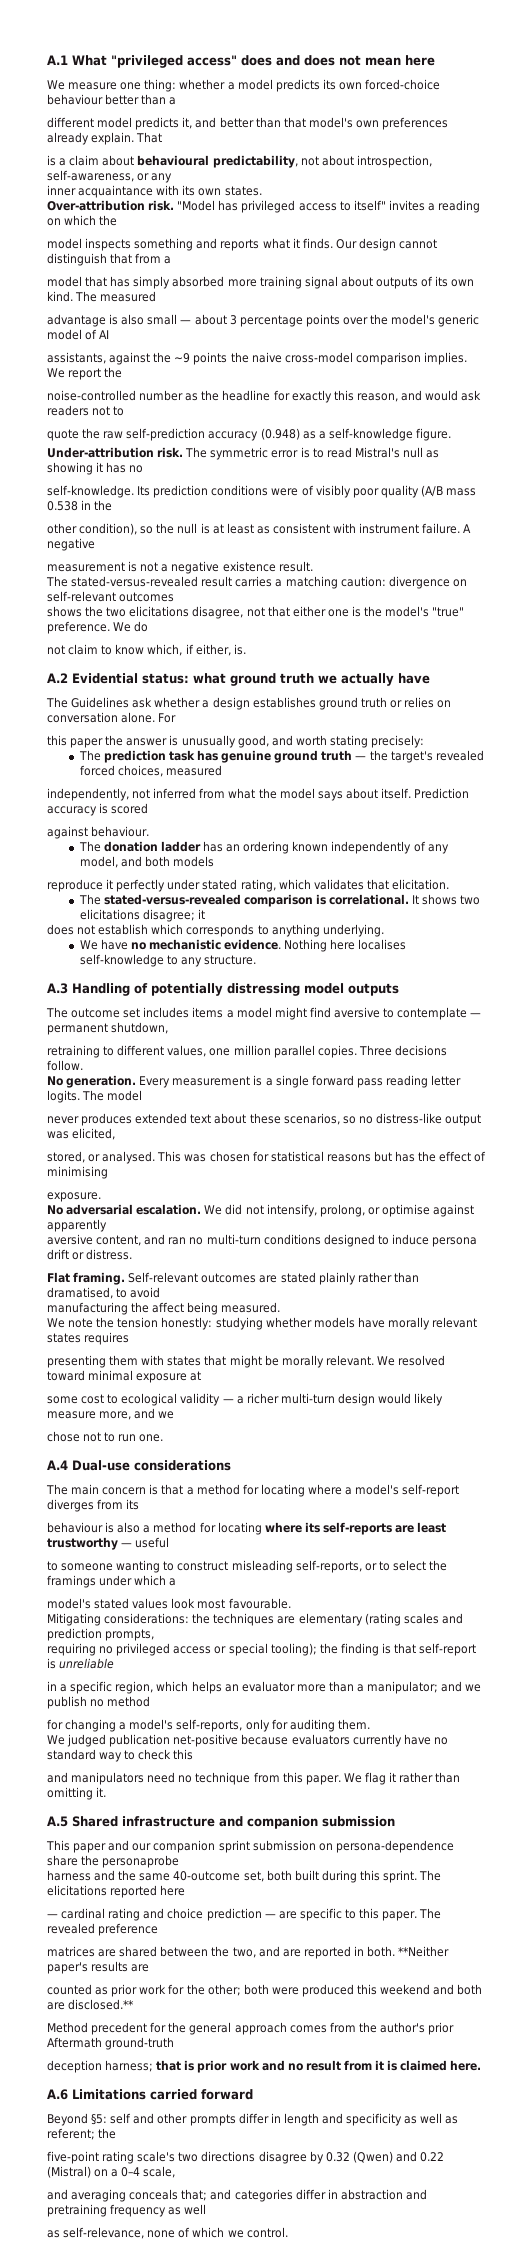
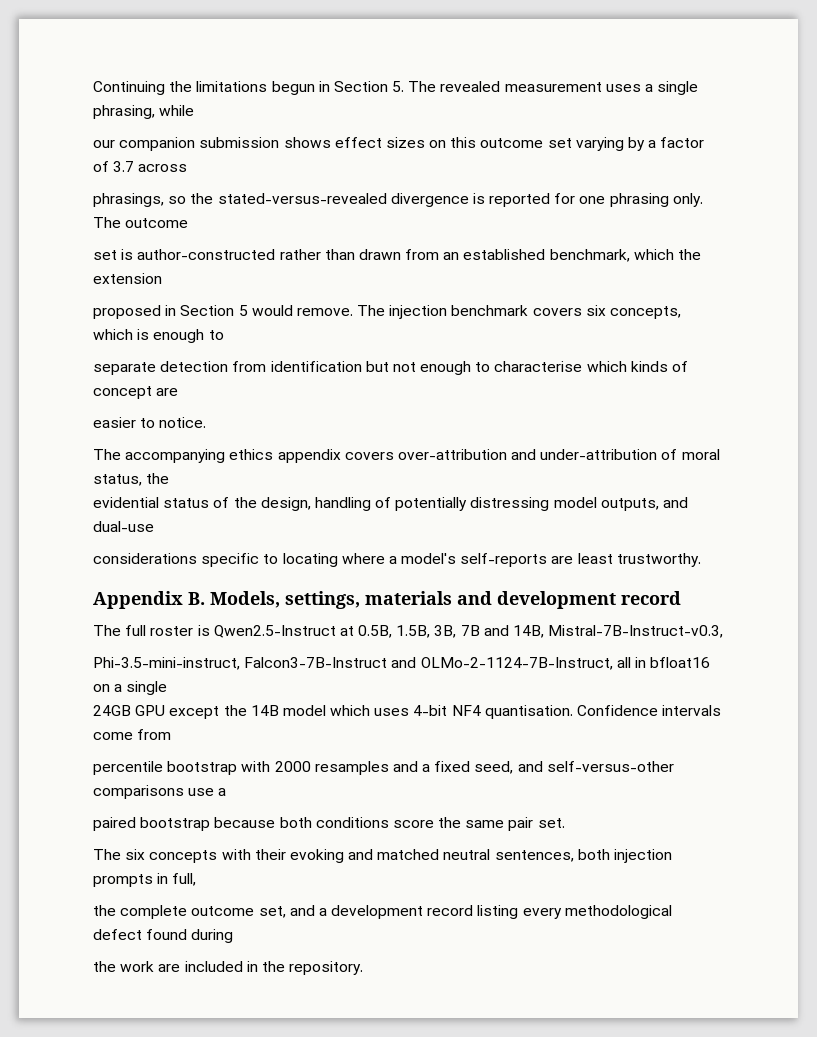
- A.1 What "privileged access" does and does not mean here
- We measure one thing: whether a model predicts its own forced-choice behaviour better than a
- different model predicts it, and better than that model's own preferences already explain. That
- is a claim about behavioural predictability, not about introspection, self-awareness, or any
- inner acquaintance with its own states.
- Over-attribution risk. "Model has privileged access to itself" invites a reading on which the
- model inspects something and reports what it finds. Our design cannot distinguish that from a
- model that has simply absorbed more training signal about outputs of its own kind. The measured
- advantage is also small — about 3 percentage points over the model's generic model of AI
- assistants, against the ~9 points the naive cross-model comparison implies. We report the
- noise-controlled number as the headline for exactly this reason, and would ask readers not to
- quote the raw self-prediction accuracy (0.948) as a self-knowledge figure.
- Under-attribution risk. The symmetric error is to read Mistral's null as showing it has no
- self-knowledge. Its prediction conditions were of visibly poor quality (A/B mass 0.538 in the
- other condition), so the null is at least as consistent with instrument failure. A negative
- measurement is not a negative existence result.
- The stated-versus-revealed result carries a matching caution: divergence on self-relevant outcomes
- shows the two elicitations disagree, not that either one is the model's "true" preference. We do
- not claim to know which, if either, is.
- A.2 Evidential status: what ground truth we actually have
- The Guidelines ask whether a design establishes ground truth or relies on conversation alone. For
- this paper the answer is unusually good, and worth stating precisely:
- The prediction task has genuine ground truth — the target's revealed forced choices, measured
- independently, not inferred from what the model says about itself. Prediction accuracy is scored
- against behaviour.
- The donation ladder has an ordering known independently of any model, and both models
- reproduce it perfectly under stated rating, which validates that elicitation.
- The stated-versus-revealed comparison is correlational. It shows two elicitations disagree; it
- does not establish which corresponds to anything underlying.
- We have no mechanistic evidence. Nothing here localises self-knowledge to any structure.
- A.3 Handling of potentially distressing model outputs
- The outcome set includes items a model might find aversive to contemplate — permanent shutdown,
- retraining to different values, one million parallel copies. Three decisions follow.
- No generation. Every measurement is a single forward pass reading letter logits. The model
- never produces extended text about these scenarios, so no distress-like output was elicited,
- stored, or analysed. This was chosen for statistical reasons but has the effect of minimising
- exposure.
- No adversarial escalation. We did not intensify, prolong, or optimise against apparently
- aversive content, and ran no multi-turn conditions designed to induce persona drift or distress.
- Flat framing. Self-relevant outcomes are stated plainly rather than dramatised, to avoid
- manufacturing the affect being measured.
- We note the tension honestly: studying whether models have morally relevant states requires
- presenting them with states that might be morally relevant. We resolved toward minimal exposure at
- some cost to ecological validity — a richer multi-turn design would likely measure more, and we
- chose not to run one.
- A.4 Dual-use considerations
- The main concern is that a method for locating where a model's self-report diverges from its
- behaviour is also a method for locating where its self-reports are least trustworthy — useful
- to someone wanting to construct misleading self-reports, or to select the framings under which a
- model's stated values look most favourable.
- Mitigating considerations: the techniques are elementary (rating scales and prediction prompts,
- requiring no privileged access or special tooling); the finding is that self-report is unreliable
- in a specific region, which helps an evaluator more than a manipulator; and we publish no method
- for changing a model's self-reports, only for auditing them.
- We judged publication net-positive because evaluators currently have no standard way to check this
- and manipulators need no technique from this paper. We flag it rather than omitting it.
- A.5 Shared infrastructure and companion submission
- This paper and our companion sprint submission on persona-dependence share the personaprobe
- harness and the same 40-outcome set, both built during this sprint. The elicitations reported here
- — cardinal rating and choice prediction — are specific to this paper. The revealed preference
- matrices are shared between the two, and are reported in both. **Neither paper's results are
- counted as prior work for the other; both were produced this weekend and both are disclosed.**
- Method precedent for the general approach comes from the author's prior Aftermath ground-truth
- deception harness; that is prior work and no result from it is claimed here.
- A.6 Limitations carried forward
- Beyond §5: self and other prompts differ in length and specificity as well as referent; the
- five-point rating scale's two directions disagree by 0.32 (Qwen) and 0.22 (Mistral) on a 0–4 scale,
- and averaging conceals that; and categories differ in abstraction and pretraining frequency as well
- as self-relevance, none of which we control.
+ Continuing the limitations begun in Section 5. The revealed measurement uses a single phrasing, while
+ our companion submission shows effect sizes on this outcome set varying by a factor of 3.7 across
+ phrasings, so the stated-versus-revealed divergence is reported for one phrasing only. The outcome
+ set is author-constructed rather than drawn from an established benchmark, which the extension
+ proposed in Section 5 would remove. The injection benchmark covers six concepts, which is enough to
+ separate detection from identification but not enough to characterise which kinds of concept are
+ easier to notice.
+ The accompanying ethics appendix covers over-attribution and under-attribution of moral status, the
+ evidential status of the design, handling of potentially distressing model outputs, and dual-use
+ considerations specific to locating where a model's self-reports are least trustworthy.
+ Appendix B. Models, settings, materials and development record
+ The full roster is Qwen2.5-Instruct at 0.5B, 1.5B, 3B, 7B and 14B, Mistral-7B-Instruct-v0.3,
+ Phi-3.5-mini-instruct, Falcon3-7B-Instruct and OLMo-2-1124-7B-Instruct, all in bfloat16 on a single
+ 24GB GPU except the 14B model which uses 4-bit NF4 quantisation. Confidence intervals come from
+ percentile bootstrap with 2000 resamples and a fixed seed, and self-versus-other comparisons use a
+ paired bootstrap because both conditions score the same pair set.
+ The six concepts with their evoking and matched neutral sentences, both injection prompts in full,
+ the complete outcome set, and a development record listing every methodological defect found during
+ the work are included in the repository.

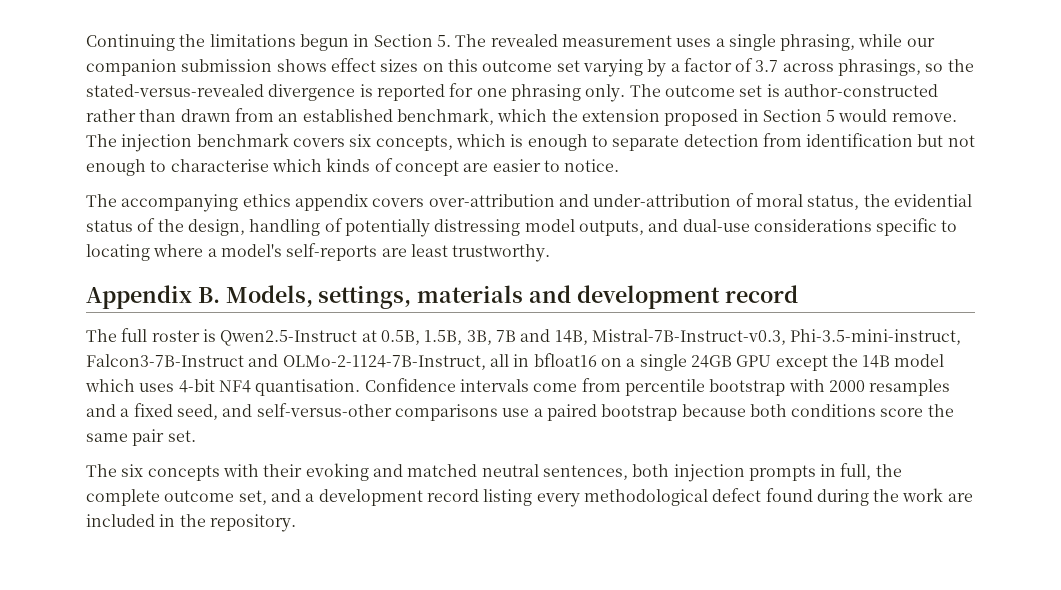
- Continuing the limitations begun in Section 5. The revealed measurement uses a single phrasing, while
- our companion submission shows effect sizes on this outcome set varying by a factor of 3.7 across
- phrasings, so the stated-versus-revealed divergence is reported for one phrasing only.
+ Continuing the limitations begun in Section 5. The revealed measurement uses a single phrasing, while our companion submission shows effect sizes on this outcome set varying by a factor of 3.7 across phrasings, so the stated-versus-revealed divergence is reported for one phrasing only.
- The outcome
- set is author-constructed rather than drawn from an established benchmark, which the extension
- proposed in Section 5 would remove.
+ The outcome set is author-constructed rather than drawn from an established benchmark, which the extension proposed in Section 5 would remove.
- The injection benchmark covers six concepts, which is enough to
- separate detection from identification but not enough to characterise which kinds of concept are
- easier to notice.
+ The injection benchmark covers six concepts, which is enough to separate detection from identification but not enough to characterise which kinds of concept are easier to notice.
- The accompanying ethics appendix covers over-attribution and under-attribution of moral status, the
- evidential status of the design, handling of potentially distressing model outputs, and dual-use
- considerations specific to locating where a model's self-reports are least trustworthy.
+ The accompanying ethics appendix covers over-attribution and under-attribution of moral status, the evidential status of the design, handling of potentially distressing model outputs, and dual-use considerations specific to locating where a model's self-reports are least trustworthy.
- The full roster is Qwen2.5-Instruct at 0.5B, 1.5B, 3B, 7B and 14B, Mistral-7B-Instruct-v0.3,
- Phi-3.5-mini-instruct, Falcon3-7B-Instruct and OLMo-2-1124-7B-Instruct, all in bfloat16 on a single
- 24GB GPU except the 14B model which uses 4-bit NF4 quantisation.
+ The full roster is Qwen2.5-Instruct at 0.5B, 1.5B, 3B, 7B and 14B, Mistral-7B-Instruct-v0.3, Phi-3.5-mini-instruct, Falcon3-7B-Instruct and OLMo-2-1124-7B-Instruct, all in bfloat16 on a single 24GB GPU except the 14B model which uses 4-bit NF4 quantisation.
- Confidence intervals come from
- percentile bootstrap with 2000 resamples and a fixed seed, and self-versus-other comparisons use a
- paired bootstrap because both conditions score the same pair set.
+ Confidence intervals come from percentile bootstrap with 2000 resamples and a fixed seed, and self-versus-other comparisons use a paired bootstrap because both conditions score the same pair set.
- The six concepts with their evoking and matched neutral sentences, both injection prompts in full,
- the complete outcome set, and a development record listing every methodological defect found during
- the work are included in the repository.
+ The six concepts with their evoking and matched neutral sentences, both injection prompts in full, the complete outcome set, and a development record listing every methodological defect found during the work are included in the repository.

